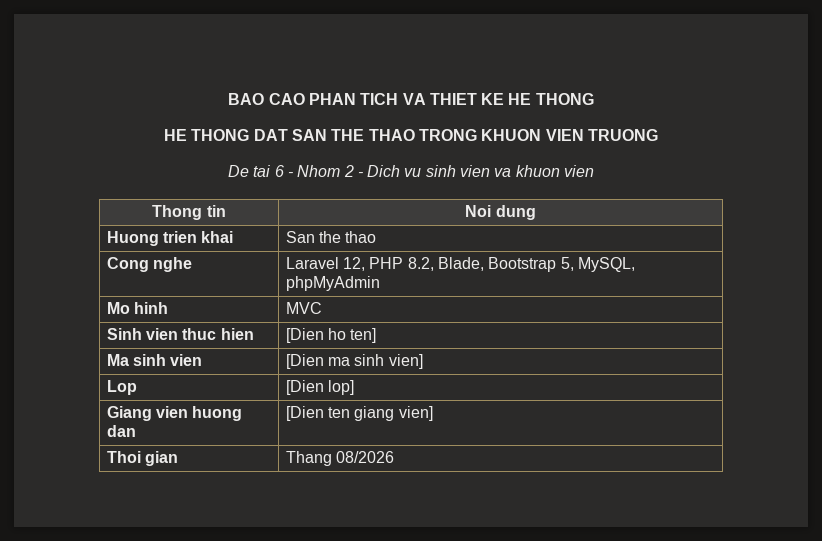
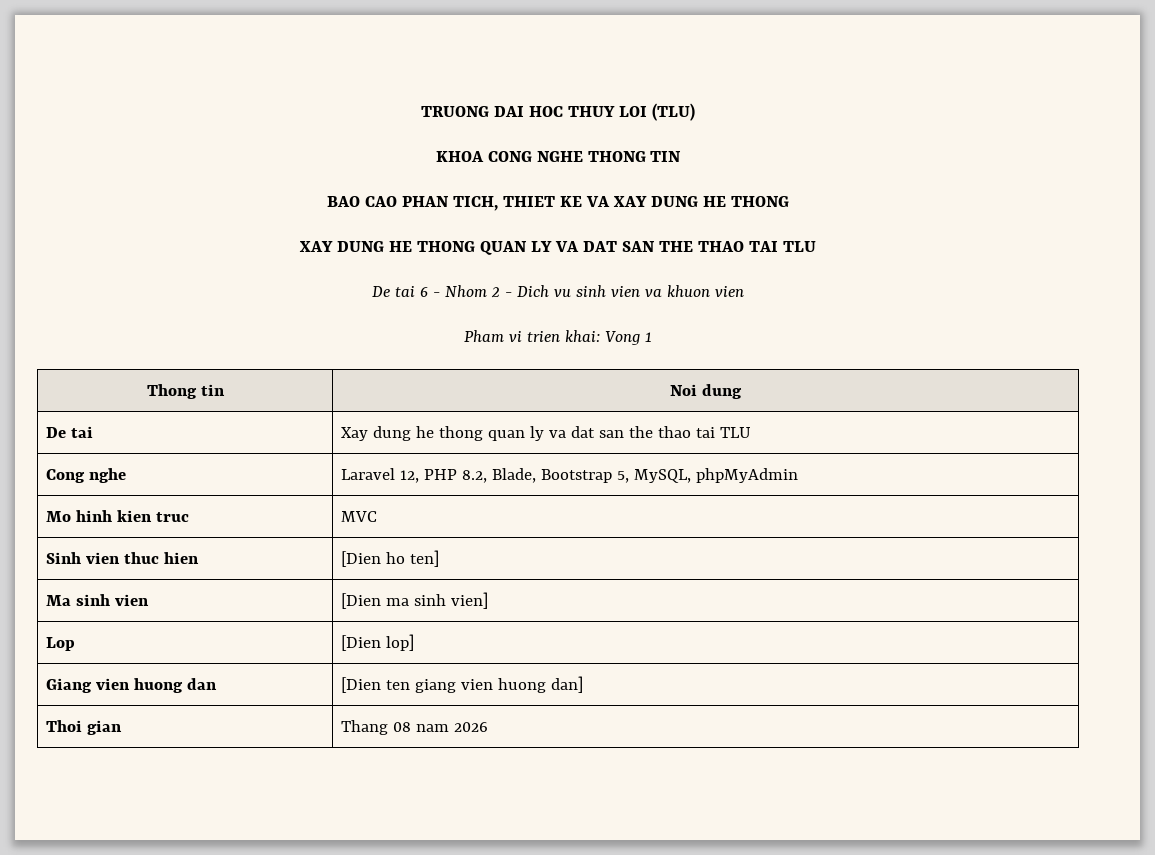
- BAO CAO PHAN TICH VA THIET KE HE THONG
- HE THONG DAT SAN THE THAO TRONG KHUON VIEN TRUONG
+ TRUONG DAI HOC THUY LOI (TLU)
+ KHOA CONG NGHE THONG TIN
+ BAO CAO PHAN TICH, THIET KE VA XAY DUNG HE THONG
+ XAY DUNG HE THONG QUAN LY VA DAT SAN THE THAO TAI TLU
+ Pham vi trien khai: Vong 1
  Thong tin | Noi dung
- Huong trien khai | San the thao
+ De tai | Xay dung he thong quan ly va dat san the thao tai TLU
- Mo hinh | MVC
+ Mo hinh kien truc | MVC
- Giang vien huong dan | [Dien ten giang vien]
+ Giang vien huong dan | [Dien ten giang vien huong dan]
- Thoi gian | Thang 08/2026
+ Thoi gian | Thang 08 nam 2026

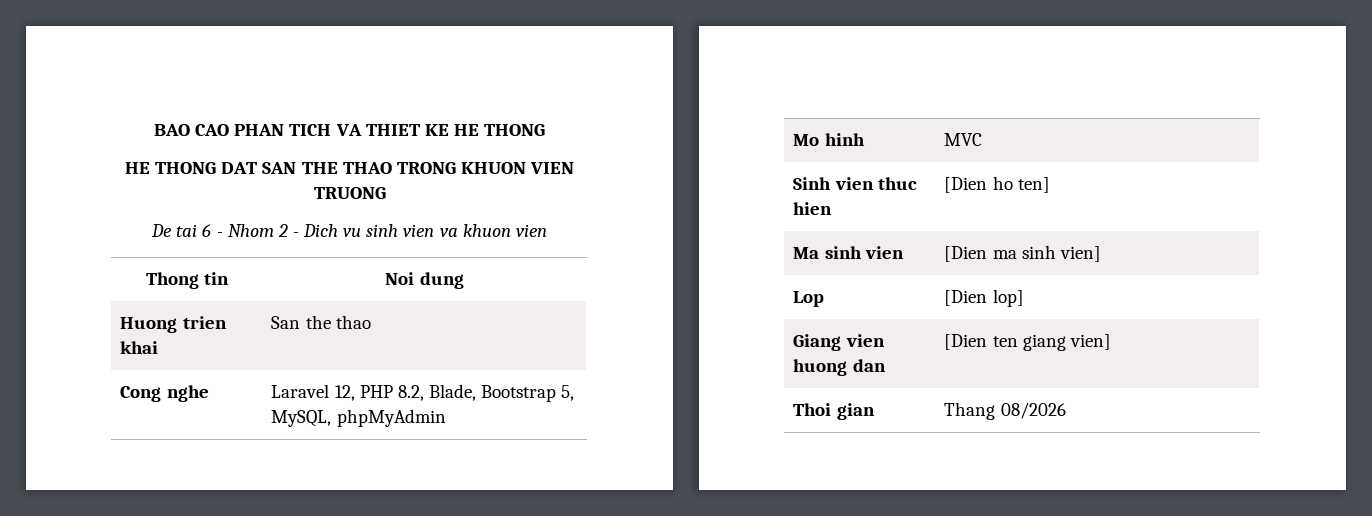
- TRUONG DAI HOC THUY LOI (TLU)
- KHOA CONG NGHE THONG TIN
- BAO CAO PHAN TICH, THIET KE VA XAY DUNG HE THONG
- XAY DUNG HE THONG QUAN LY VA DAT SAN THE THAO TAI TLU
+ BAO CAO PHAN TICH VA THIET KE HE THONG
+ HE THONG DAT SAN THE THAO TRONG KHUON VIEN TRUONG
- Pham vi trien khai: Vong 1
  Thong tin | Noi dung
- De tai | Xay dung he thong quan ly va dat san the thao tai TLU
+ Huong trien khai | San the thao
- Mo hinh kien truc | MVC
+ Mo hinh | MVC
- Giang vien huong dan | [Dien ten giang vien huong dan]
+ Giang vien huong dan | [Dien ten giang vien]
- Thoi gian | Thang 08 nam 2026
+ Thoi gian | Thang 08/2026

